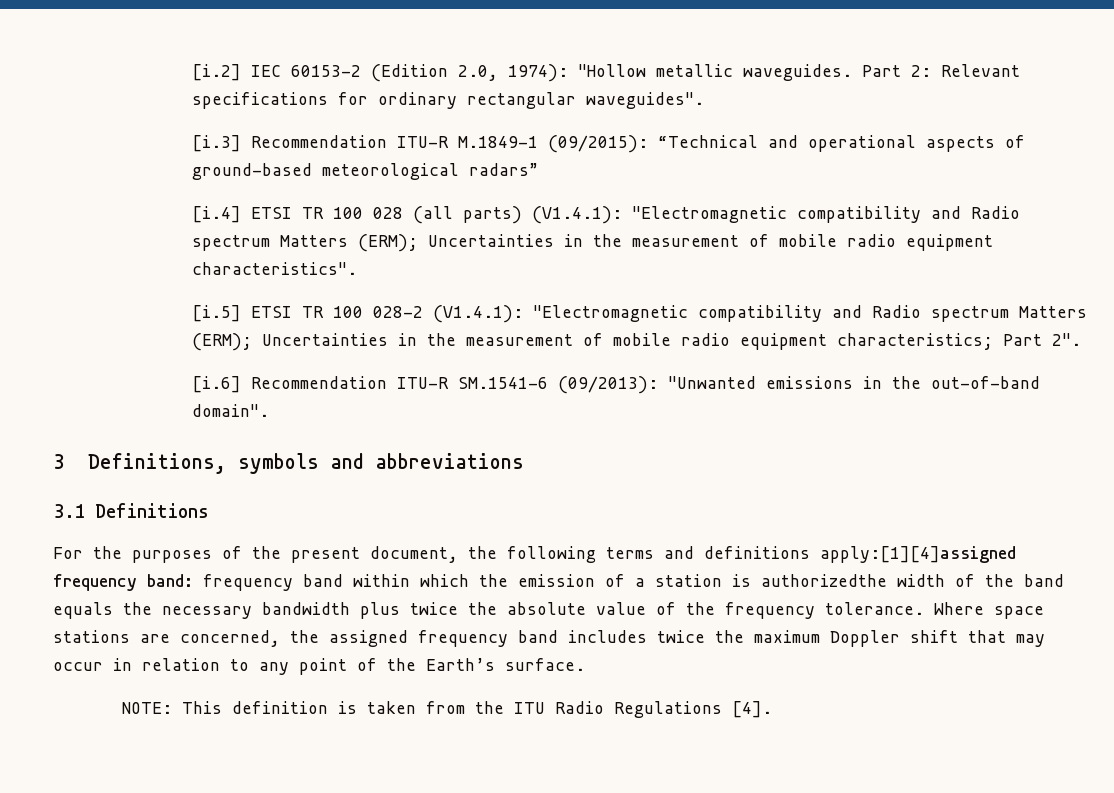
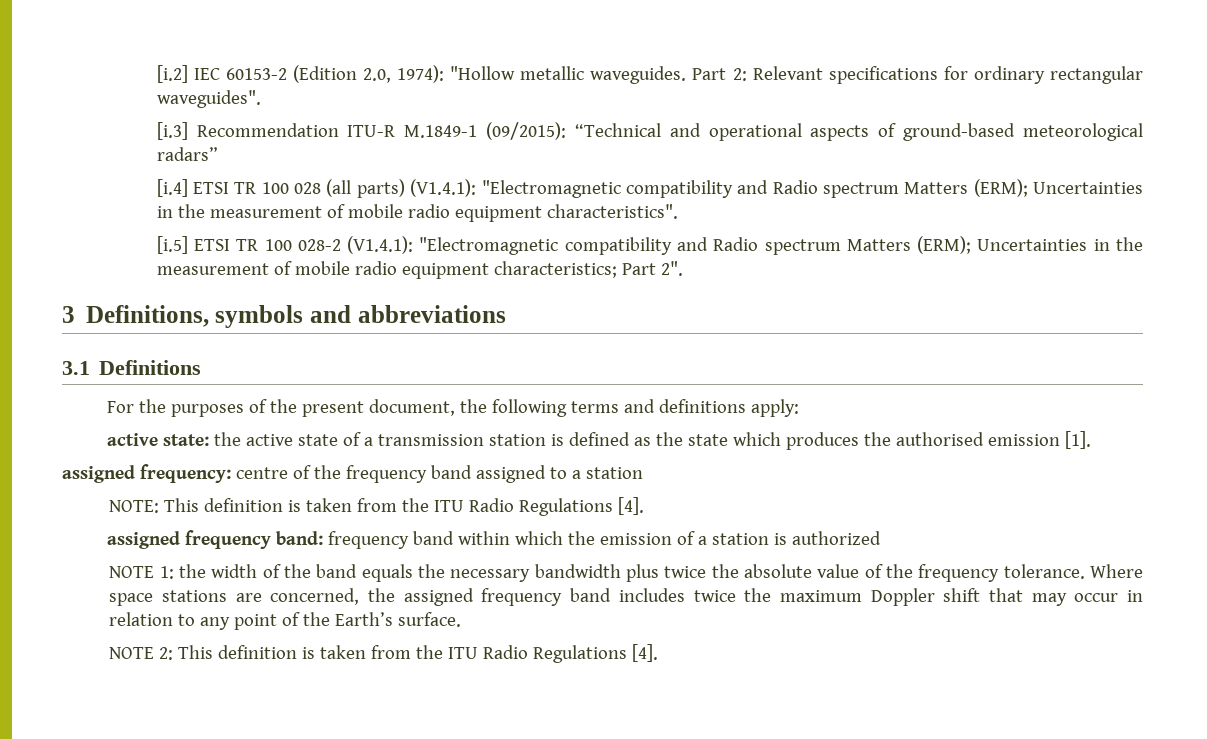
- [i.6] Recommendation ITU-R SM.1541-6 (09/2013): "Unwanted emissions in the out-of-band domain".
- For the purposes of the present document, the following terms and definitions apply:[1][4]assigned frequency band: frequency band within which the emission of a station is authorizedthe width of the band equals the necessary bandwidth plus twice the absolute value of the frequency tolerance.
+ For the purposes of the present document, the following terms and definitions apply:
+ active state: the active state of a transmission station is defined as the state which produces the authorised emission [1].
+ assigned frequency: centre of the frequency band assigned to a station
+ NOTE: This definition is taken from the ITU Radio Regulations [4].
+ assigned frequency band: frequency band within which the emission of a station is authorized
+ NOTE 1: the width of the band equals the necessary bandwidth plus twice the absolute value of the frequency tolerance.
- NOTE: This definition is taken from the ITU Radio Regulations [4].
+ NOTE 2: This definition is taken from the ITU Radio Regulations [4].

